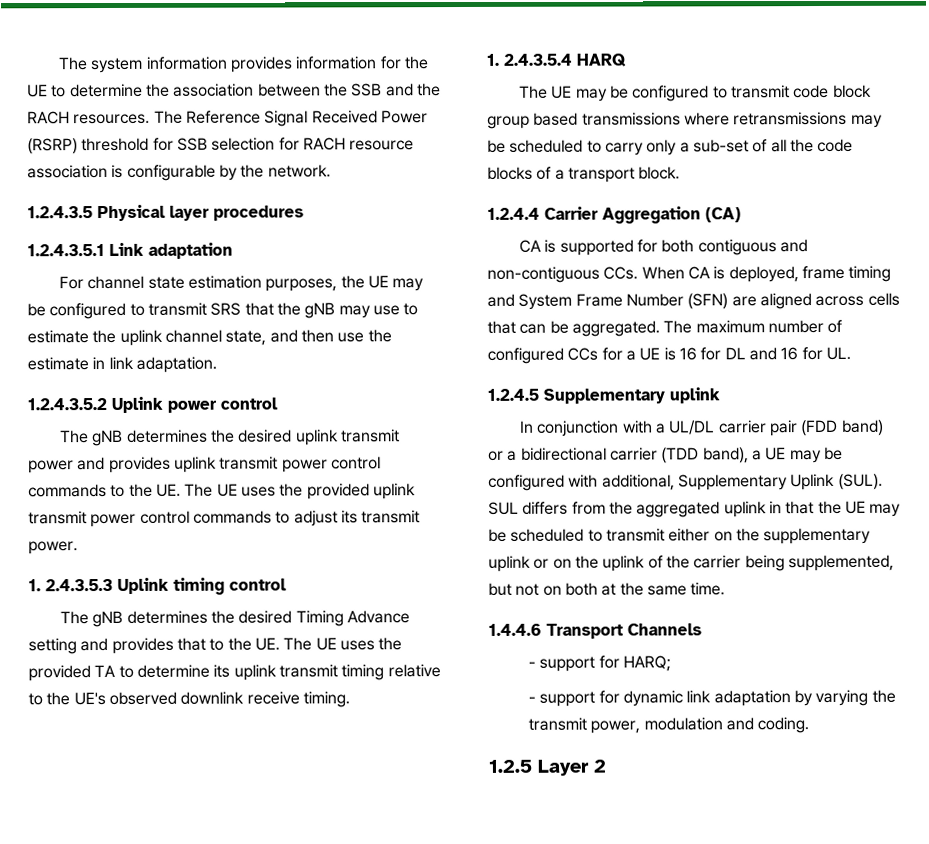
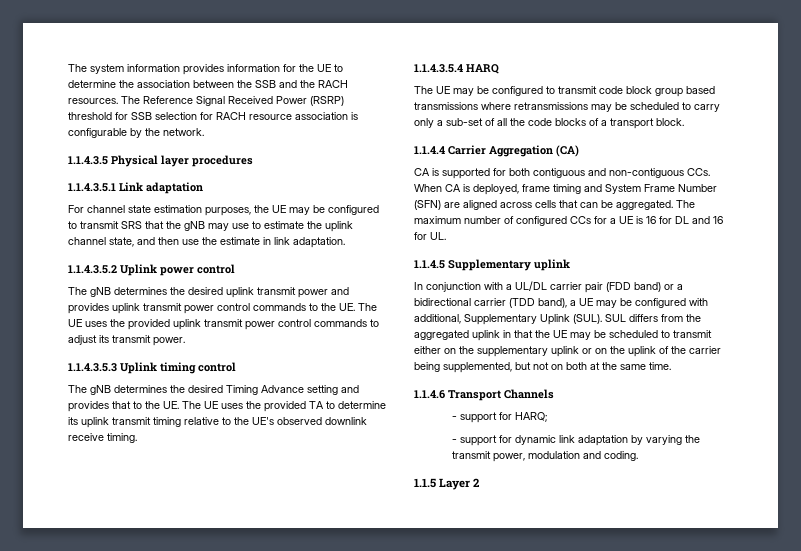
- 1.2.4.3.5 Physical layer procedures
+ 1.1.4.3.5 Physical layer procedures
- 1.2.4.3.5.1 Link adaptation
+ 1.1.4.3.5.1 Link adaptation
- 1.2.4.3.5.2 Uplink power control
+ 1.1.4.3.5.2 Uplink power control
- 1. 2.4.3.5.3 Uplink timing control
+ 1.1.4.3.5.3 Uplink timing control
- 1. 2.4.3.5.4 HARQ
+ 1.1.4.3.5.4 HARQ
- 1.2.4.4 Carrier Aggregation (CA)
+ 1.1.4.4 Carrier Aggregation (CA)
- 1.2.4.5 Supplementary uplink
+ 1.1.4.5 Supplementary uplink
- 1.4.4.6 Transport Channels
+ 1.1.4.6 Transport Channels
- 1.2.5 Layer 2
+ 1.1.5 Layer 2

